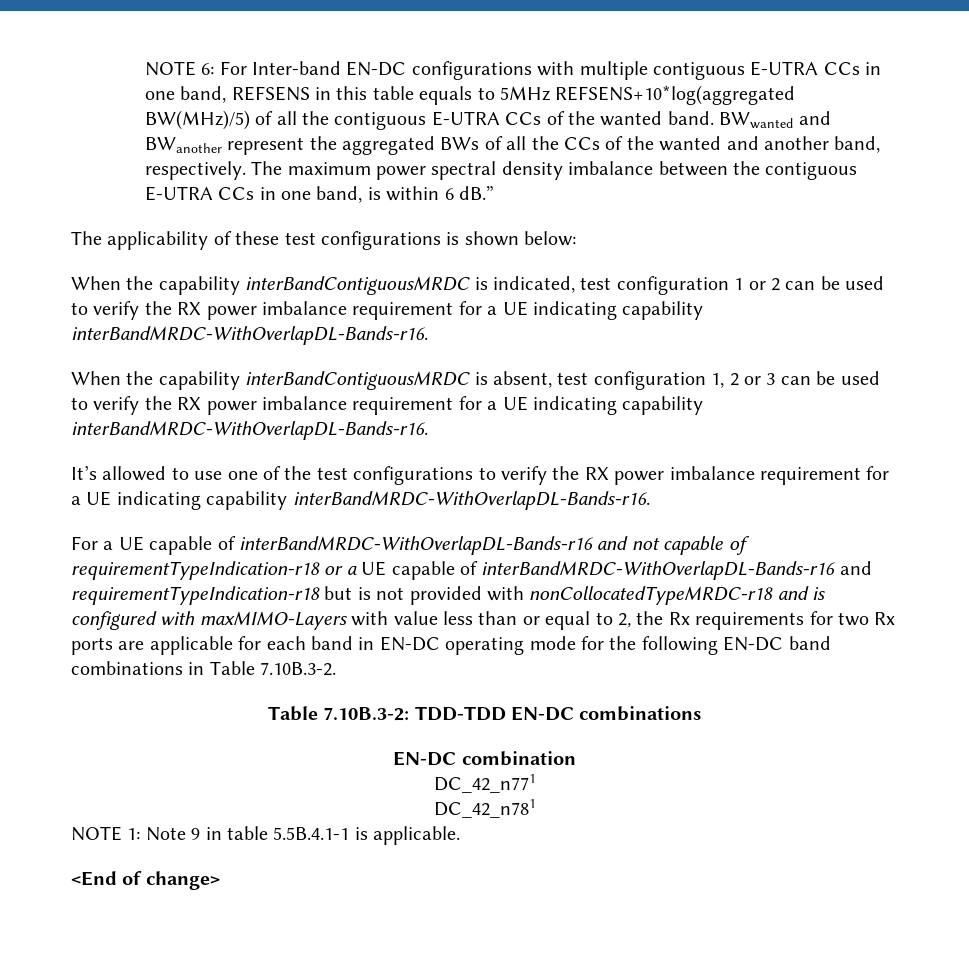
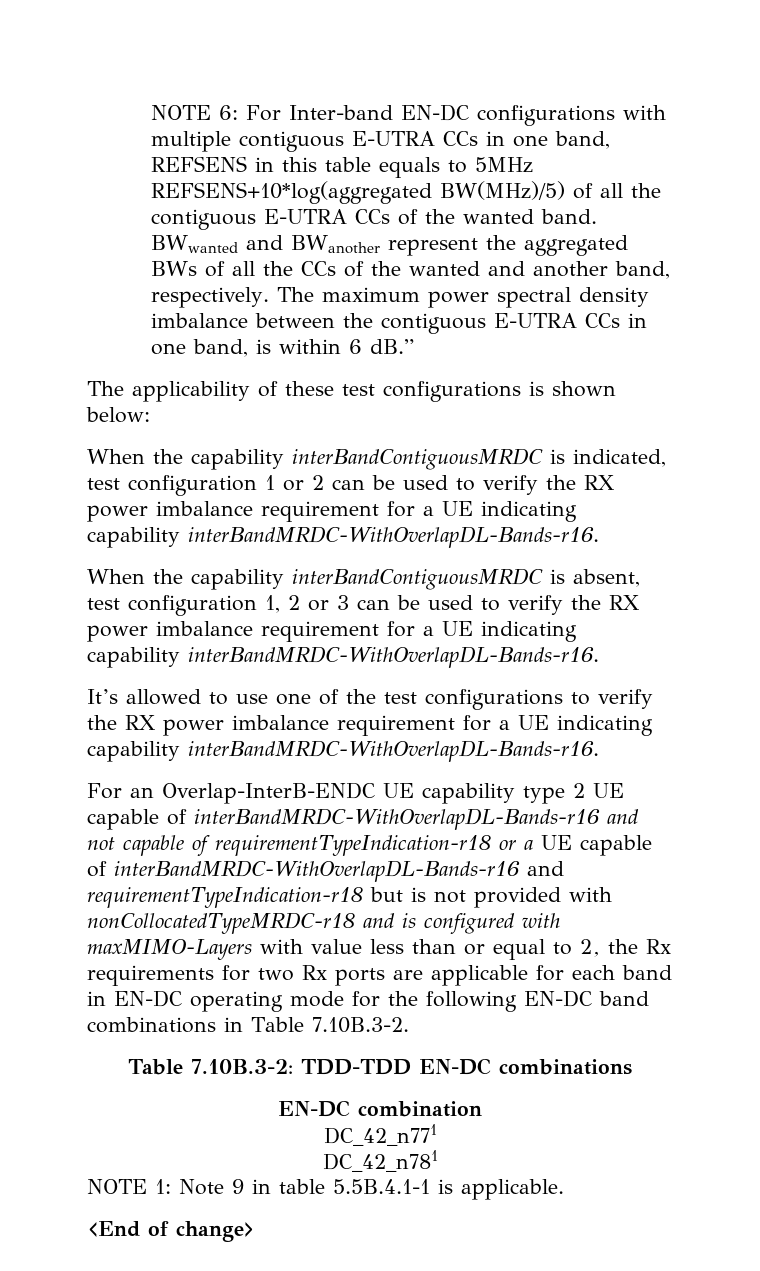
- For a UE capable of interBandMRDC-WithOverlapDL-Bands-r16 and not capable of requirementTypeIndication-r18 or a UE capable of interBandMRDC-WithOverlapDL-Bands-r16 and requirementTypeIndication-r18 but is not provided with nonCollocatedTypeMRDC-r18 and is configured with maxMIMO-Layers with value less than or equal to 2, the Rx requirements for two Rx ports are applicable for each band in EN-DC operating mode for the following EN-DC band combinations in Table 7.10B.3-2.
+ For an Overlap-InterB-ENDC UE capability type 2 UE capable of interBandMRDC-WithOverlapDL-Bands-r16 and not capable of requirementTypeIndication-r18 or a UE capable of interBandMRDC-WithOverlapDL-Bands-r16 and requirementTypeIndication-r18 but is not provided with nonCollocatedTypeMRDC-r18 and is configured with maxMIMO-Layers with value less than or equal to 2, the Rx requirements for two Rx ports are applicable for each band in EN-DC operating mode for the following EN-DC band combinations in Table 7.10B.3-2.

